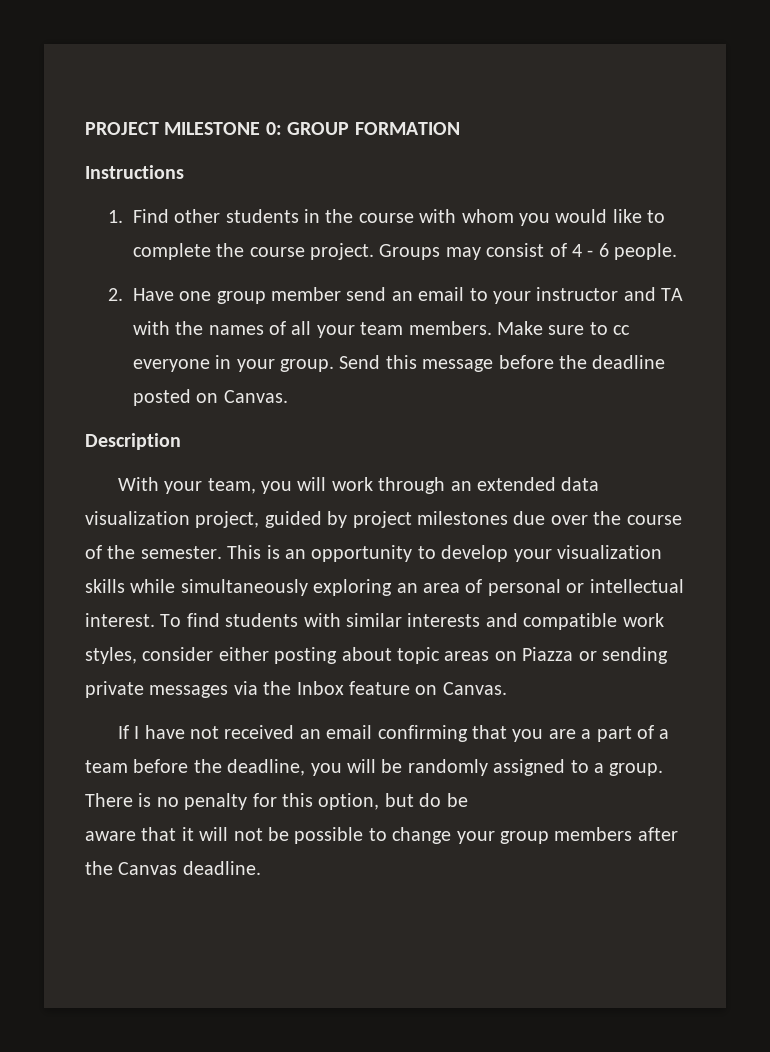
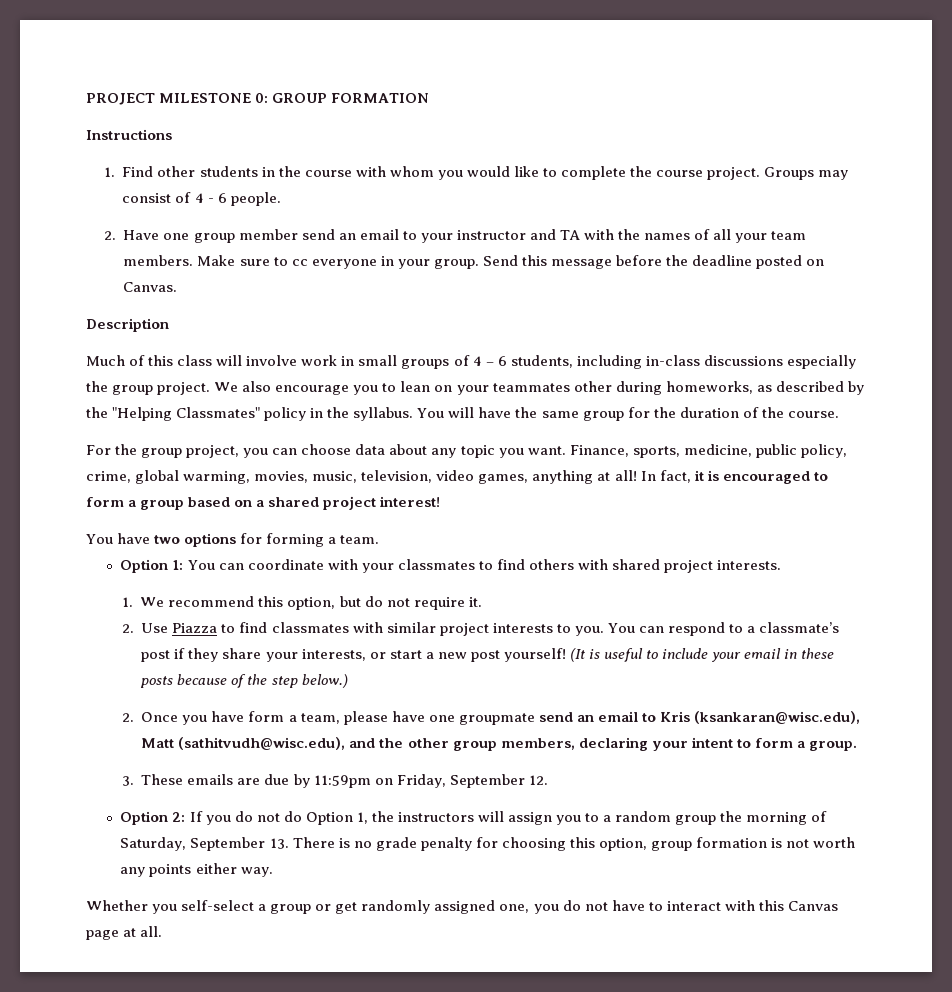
- With your team, you will work through an extended data visualization project, guided by project milestones due over the course of the semester. This is an opportunity to develop your visualization skills while simultaneously exploring an area of personal or intellectual interest. To find students with similar interests and compatible work styles, consider either posting about topic areas on Piazza or sending private messages via the Inbox feature on Canvas.
- If I have not received an email confirming that you are a part of a team before the deadline, you will be randomly assigned to a group. There is no penalty for this option, but do be
- aware that it will not be possible to change your group members after the Canvas deadline.
+ Much of this class will involve work in small groups of 4 – 6 students, including in-class discussions especially the group project. We also encourage you to lean on your teammates other during homeworks, as described by the "Helping Classmates" policy in the syllabus. You will have the same group for the duration of the course.
+ For the group project, you can choose data about any topic you want. Finance, sports, medicine, public policy, crime, global warming, movies, music, television, video games, anything at all! In fact, it is encouraged to form a group based on a shared project interest!
+ You have two options for forming a team.
+ Option 1: You can coordinate with your classmates to find others with shared project interests.
+ 1. We recommend this option, but do not require it.
+ 2. Use Piazza to find classmates with similar project interests to you. You can respond to a classmate’s post if they share your interests, or start a new post yourself! (It is useful to include your email in these posts because of the step below.)
+ 2. Once you have form a team, please have one groupmate send an email to Kris (ksankaran@wisc.edu), Matt (sathitvudh@wisc.edu), and the other group members, declaring your intent to form a group.
+ 3. These emails are due by 11:59pm on Friday, September 12.
+ Option 2: If you do not do Option 1, the instructors will assign you to a random group the morning of Saturday, September 13. There is no grade penalty for choosing this option, group formation is not worth any points either way.
+ Whether you self-select a group or get randomly assigned one, you do not have to interact with this Canvas page at all.

